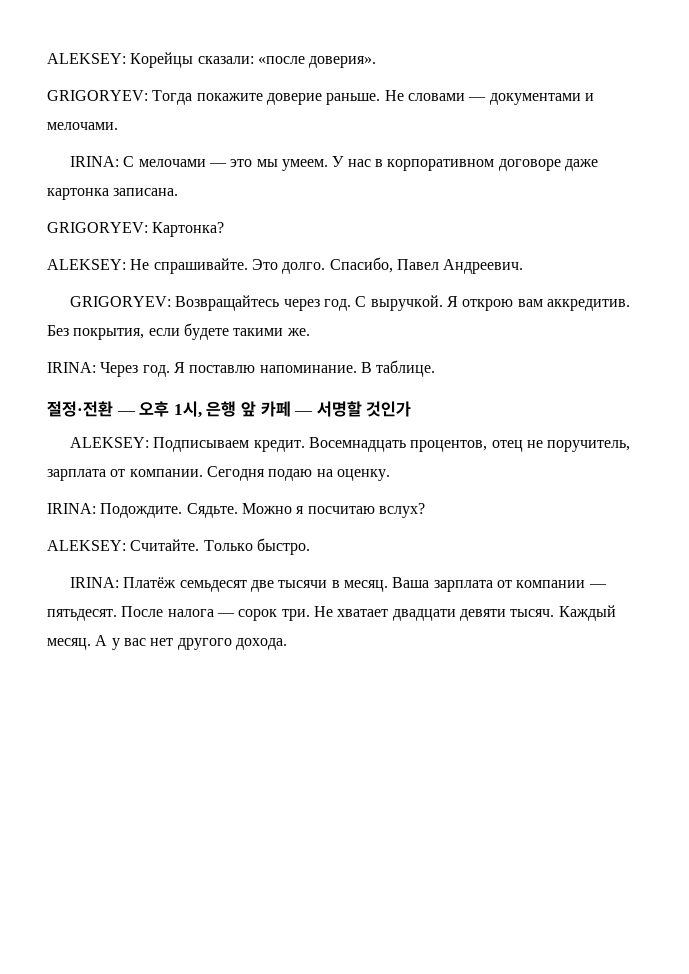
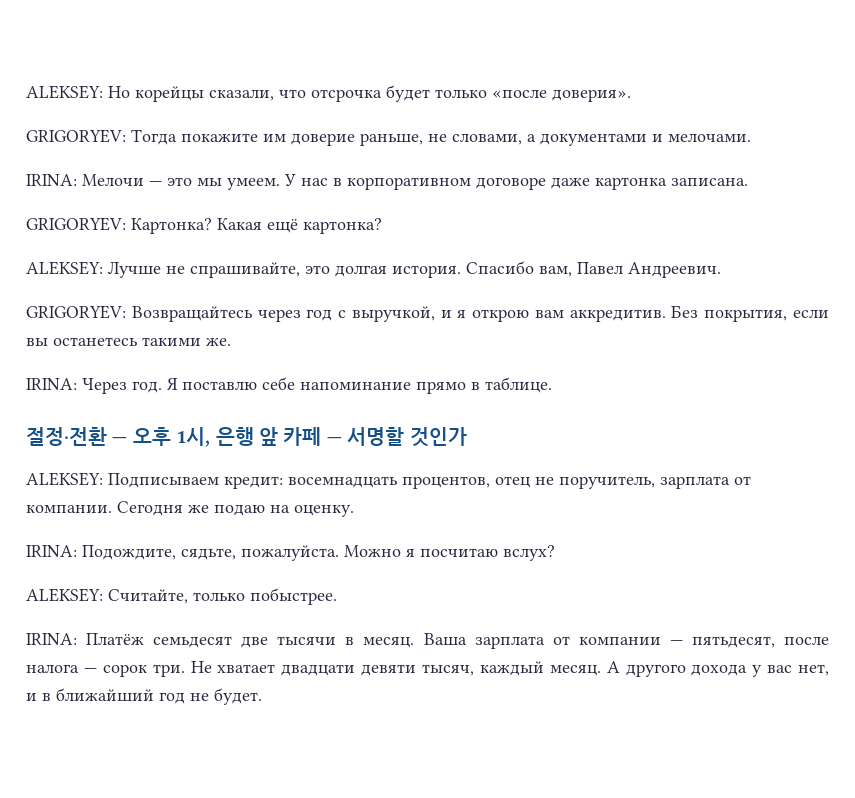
- ALEKSEY: Корейцы сказали: «после доверия».
+ ALEKSEY: Но корейцы сказали, что отсрочка будет только «после доверия».
- GRIGORYEV: Тогда покажите доверие раньше. Не словами — документами и мелочами.
+ GRIGORYEV: Тогда покажите им доверие раньше, не словами, а документами и мелочами.
- IRINA: С мелочами — это мы умеем.
+ IRINA: Мелочи — это мы умеем.
- GRIGORYEV: Картонка?
- ALEKSEY: Не спрашивайте. Это долго. Спасибо, Павел Андреевич.
+ GRIGORYEV: Картонка? Какая ещё картонка?
+ ALEKSEY: Лучше не спрашивайте, это долгая история. Спасибо вам, Павел Андреевич.
- GRIGORYEV: Возвращайтесь через год. С выручкой. Я открою вам аккредитив.
+ GRIGORYEV: Возвращайтесь через год с выручкой, и я открою вам аккредитив.
- Без покрытия, если будете такими же.
+ Без покрытия, если вы останетесь такими же.
- Я поставлю напоминание. В таблице.
+ Я поставлю себе напоминание прямо в таблице.
- ALEKSEY: Подписываем кредит. Восемнадцать процентов, отец не поручитель, зарплата от компании.
+ ALEKSEY: Подписываем кредит: восемнадцать процентов, отец не поручитель, зарплата от компании.
- Сегодня подаю на оценку.
+ Сегодня же подаю на оценку.
- IRINA: Подождите. Сядьте.
+ IRINA: Подождите, сядьте, пожалуйста.
- ALEKSEY: Считайте. Только быстро.
+ ALEKSEY: Считайте, только побыстрее.
- Ваша зарплата от компании — пятьдесят. После налога — сорок три.
+ Ваша зарплата от компании — пятьдесят, после налога — сорок три.
- Не хватает двадцати девяти тысяч. Каждый месяц. А у вас нет другого дохода.
+ Не хватает двадцати девяти тысяч, каждый месяц. А другого дохода у вас нет, и в ближайший год не будет.

